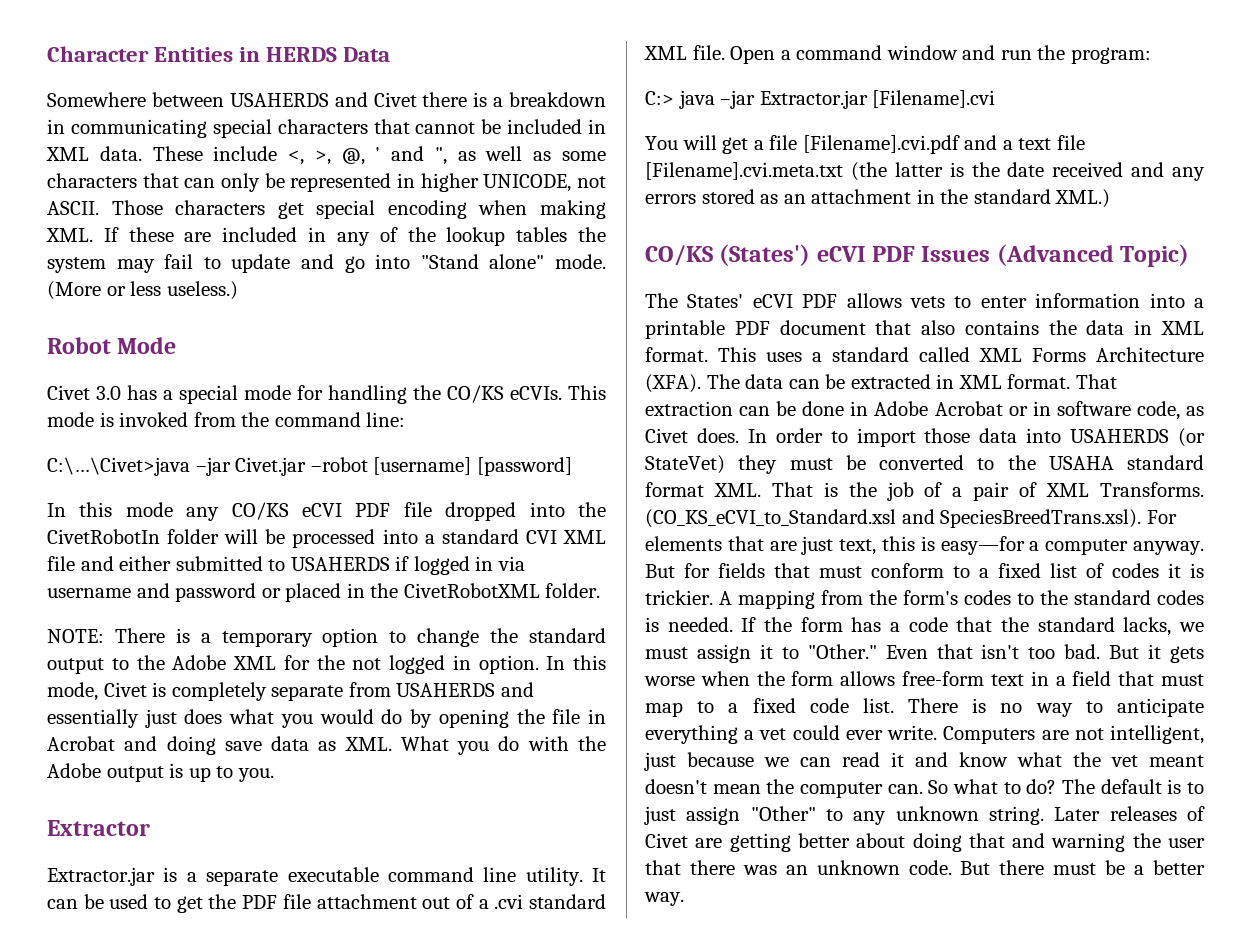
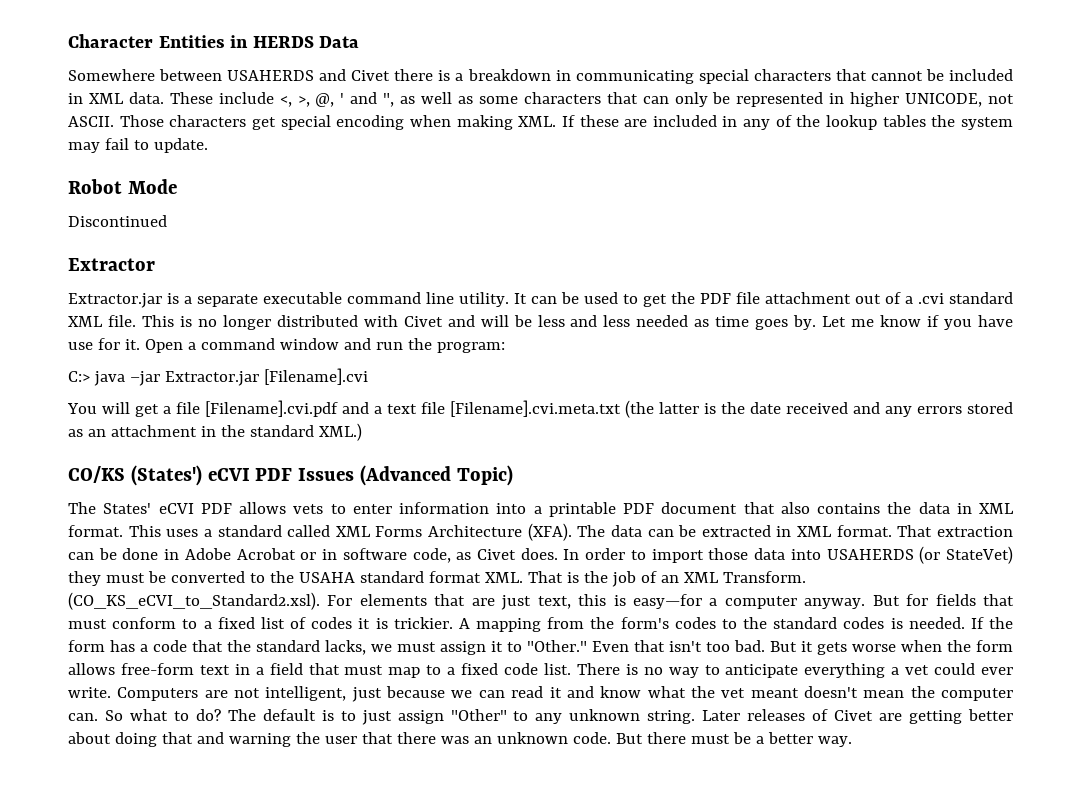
- Those characters get special encoding when making XML. If these are included in any of the lookup tables the system may fail to update and go into "Stand alone" mode. (More or less useless.)
+ Those characters get special encoding when making XML. If these are included in any of the lookup tables the system may fail to update.
  Robot Mode
- Civet 3.0 has a special mode for handling the CO/KS eCVIs. This mode is invoked from the command line:
- C:\…\Civet>java –jar Civet.jar –robot [username] [password]
- In this mode any CO/KS eCVI PDF file dropped into the CivetRobotIn folder will be processed into a standard CVI XML file and either submitted to USAHERDS if logged in via username and password or placed in the CivetRobotXML folder.
- NOTE: There is a temporary option to change the standard output to the Adobe XML for the not logged in option. In this mode, Civet is completely separate from USAHERDS and essentially just does what you would do by opening the file in Acrobat and doing save data as XML. What you do with the Adobe output is up to you.
+ Discontinued
+ This is no longer distributed with Civet and will be less and less needed as time goes by. Let me know if you have use for it.
- In order to import those data into USAHERDS (or StateVet) they must be converted to the USAHA standard format XML. That is the job of a pair of XML Transforms. (CO_KS_eCVI_to_Standard.xsl and SpeciesBreedTrans.xsl). For elements that are just text, this is easy—for a computer anyway.
+ In order to import those data into USAHERDS (or StateVet) they must be converted to the USAHA standard format XML. That is the job of an XML Transform. (CO_KS_eCVI_to_Standard2.xsl). For elements that are just text, this is easy—for a computer anyway.

